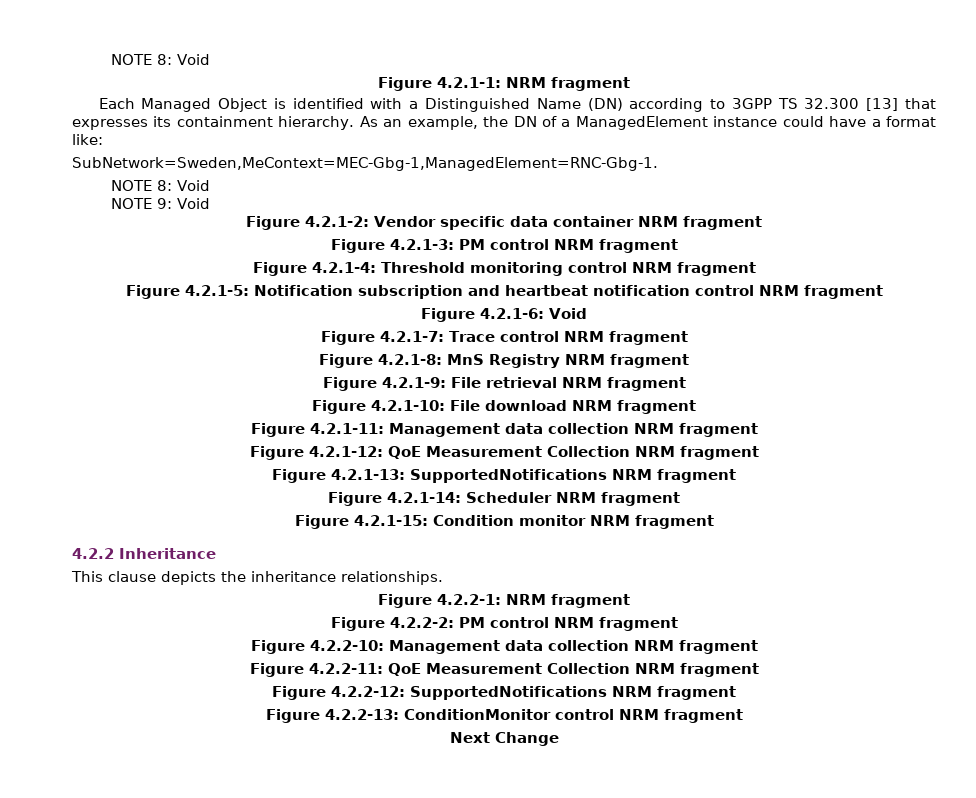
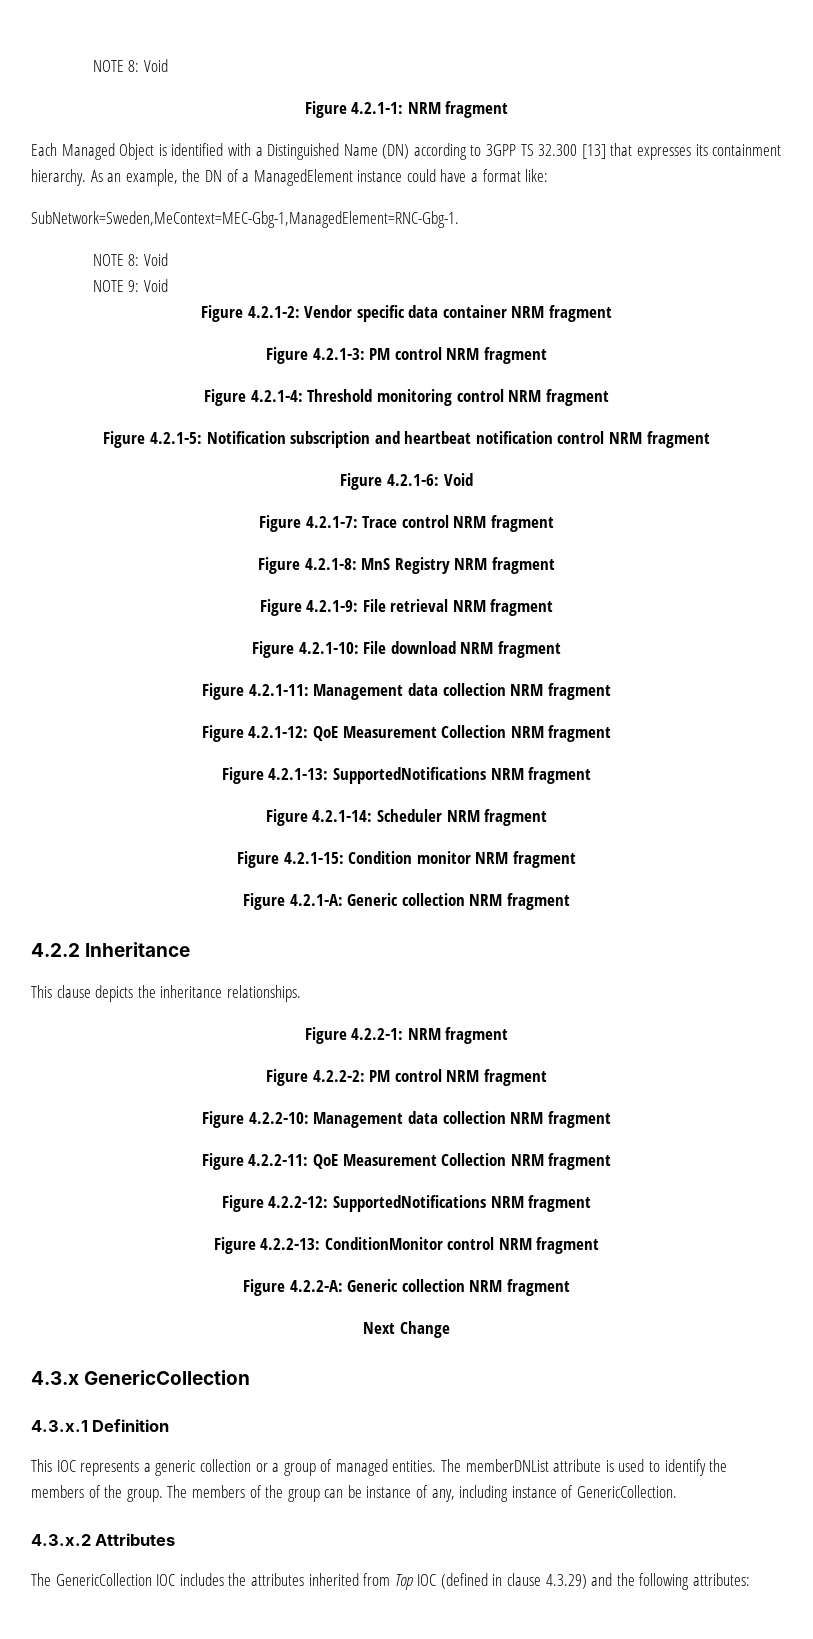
+ Figure 4.2.1-A: Generic collection NRM fragment
+ Figure 4.2.2-A: Generic collection NRM fragment
  Next Change
+ 4.3.x GenericCollection
+ 4.3.x.1 Definition
+ This IOC represents a generic collection or a group of managed entities. The memberDNList attribute is used to identify the members of the group. The members of the group can be instance of any, including instance of GenericCollection.
+ 4.3.x.2 Attributes
+ The GenericCollection IOC includes the attributes inherited from Top IOC (defined in clause 4.3.29) and the following attributes:

